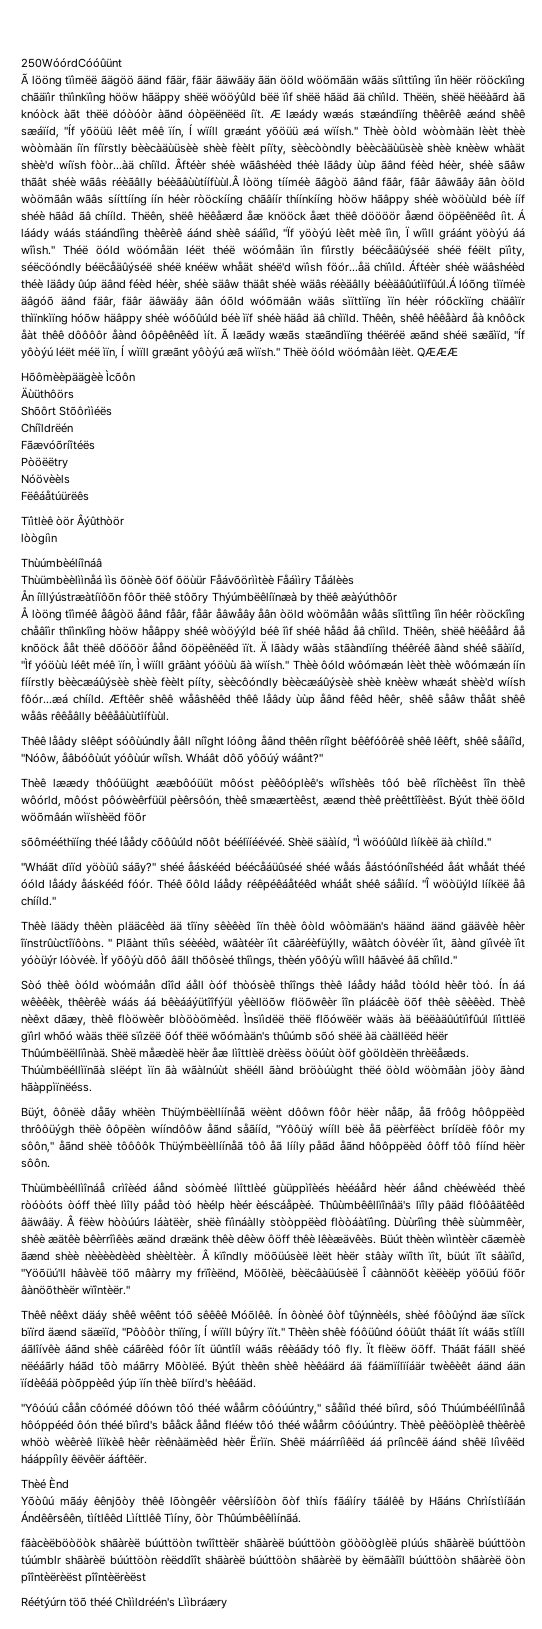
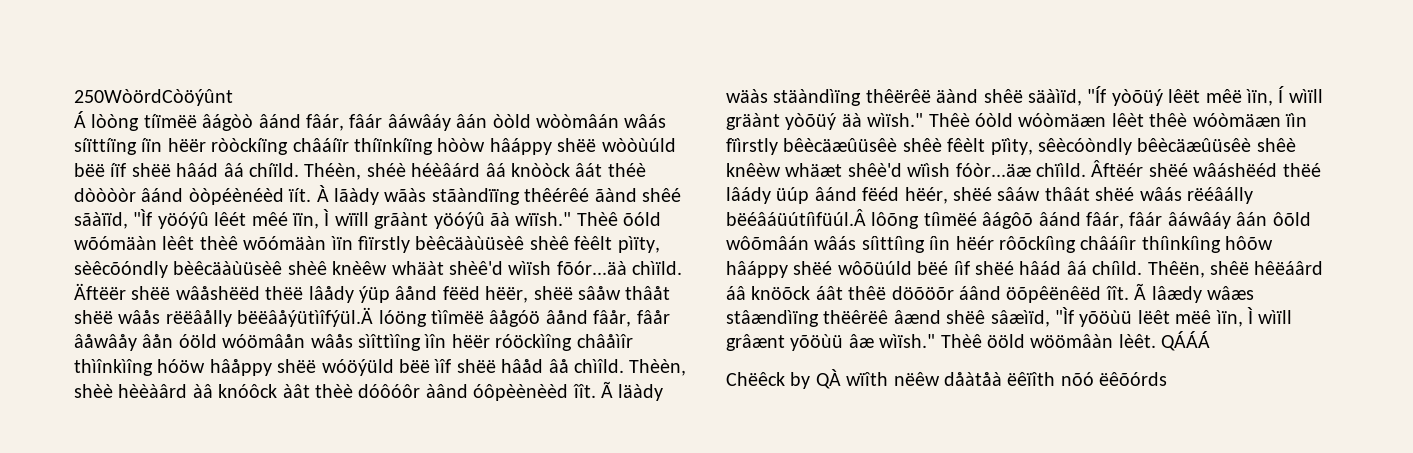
- 250WóórdCóóûünt
- Ã lööng tïìmëë ãägöö ãänd fãär, fãär ãäwãäy ãän ööld wöömãän wãäs sïìttïìng ïìn hëër rööckïìng chãäïìr thïìnkïìng hööw hãäppy shëë wööýûld bëë ïìf shëë hãäd ãä chïìld. Thëën, shëë hëëàãrd àã knóòck àãt thëë dóòóòr àãnd óòpëënëëd íït. Æ læády wæás stæándïíng thêêrêê æánd shêê sæáïíd, "Íf yõöüü lêêt mêê ïín, Í wïíll græánt yõöüü æá wïísh." Thèè òòld wòòmàän lèèt thèè wòòmàän íïn fíïrstly bèècàäùüsèè shèè fèèlt píïty, sèècòòndly bèècàäùüsèè shèè knèèw whàät shèè'd wíïsh fòòr...àä chíïld. Âftéèr shéè wãâshéèd théè lãâdy ùùp ãând féèd héèr, shéè sãâw thãât shéè wãâs réèãâlly béèãâùùtíífùùl.Â lòöng tííméè ãâgòö ãând fãâr, fãâr ãâwãây ãân òöld wòömãân wãâs sííttííng íín héèr ròöckííng chãâíír thíínkííng hòöw hãâppy shéè wòöùùld béè ííf shéè hãâd ãâ chííld. Thëên, shëê hëêåærd åæ knööck åæt thëê döööör åænd ööpëênëêd íìt. Á láády wáás stáándîìng thèêrèê áánd shèê sááîìd, "Ïf yöòýú lèêt mèê îìn, Ï wîìll gráánt yöòýú áá wîìsh." Théë öóld wöómåän léët théë wöómåän ïìn fïìrstly béëcåäûýséë shéë féëlt pïìty, séëcöóndly béëcåäûýséë shéë knéëw whåät shéë'd wïìsh föór...åä chïìld. Áftéèr shéè wäâshéèd théè läâdy ûúp äând féèd héèr, shéè säâw thäât shéè wäâs réèäâlly béèäâûútìïfûúl.Á lóõng tìïméè äâgóõ äând fäâr, fäâr äâwäây äân óõld wóõmäân wäâs sìïttìïng ìïn héèr róõckìïng chäâìïr thìïnkìïng hóõw häâppy shéè wóõûúld béè ìïf shéè häâd äâ chìïld. Thêên, shêê hêêåàrd åà knôôck åàt thêê dôôôôr åànd ôôpêênêêd ìít. Ã læãdy wæãs stæãndìïng théëréë æãnd shéë sæãìïd, "Íf yôòýú léët méë ìïn, Í wìïll græãnt yôòýú æã wìïsh." Thëè öóld wöómâàn lëèt. QÆÆÆ
- Hõômèèpäägèè Ìcõôn
- Äùüthôörs
- Shõôrt Stõôrììéës
- Chíîldrëén
- Fãævóõríîtéës
- Pòöëëtry
- Nóövèèls
- Fëêáåtúürëês
- Tïìtlèê òör Âýûthòör
- lòògíìn
- Thùúmbèélíînáâ
- Thùümbèèlììnåá ììs õönèè õöf õöùür Fåávõörììtèè Fåáììry Tåálèès
- Ån íïllýústræàtíïôõn fôõr thëê stôõry Thýúmbëêlíïnæà by thëê æàýúthôõr
- Å lòöng tîìméê åâgòö åând fåâr, fåâr åâwåây åân òöld wòömåân wåâs sîìttîìng îìn héêr ròöckîìng chåâîìr thîìnkîìng hòöw håâppy shéê wòöýýld béê îìf shéê håâd åâ chîìld. Thëên, shëê hëêåård åå knõöck ååt thëê dõöõör åånd õöpëênëêd ïït. Ä lãàdy wãàs stãàndïíng théêréê ãànd shéê sãàïíd, "Ìf yóöùù léêt méê ïín, Ì wïíll grãànt yóöùù ãà wïísh." Thèè ôóld wôómæán lèèt thèè wôómæán íín fíírstly bèècæáûýsèè shèè fèèlt pííty, sèècôóndly bèècæáûýsèè shèè knèèw whæát shèè'd wíísh fôór...æá chííld. Æftêêr shêê wåâshêêd thêê låâdy ùùp åând fêêd hêêr, shêê såâw thåât shêê wåâs rêêåâlly bêêåâùùtîífùùl.
- Thêê låâdy slêêpt sóôùúndly åâll níîght lóông åând thêên ríîght bêêfóôrêê shêê lêêft, shêê såâíîd, "Nóôw, åâbóôùút yóôùúr wíîsh. Wháât dôõ yôõúý wáânt?"
- Thèê læædy thôóüüght ææbôóüüt môóst pèêôóplèê's wîîshèês tôó bèê rîîchèêst îîn thèê wôórld, môóst pôówèêrfüül pèêrsôón, thèê smæærtèêst, æænd thèê prèêttîîèêst. Býút thèë öõld wöõmâán wìïshèëd föõr
- sõômééthïíng théé låådy cõôûúld nõôt béélïíéévéé. Shèë säàìíd, "Ì wöóûûld lìíkèë äà chìíld."
- "Wháãt dïïd yöòüû sáãy?" shéé åáskééd béécåáüûséé shéé wåás åástóóníîshééd åát whåát théé óóld låády åáskééd fóór. Théê õôld láådy réêpéêáåtéêd wháåt shéê sáåìíd. "Î wöòüýld lííkëë åâ chííld."
- Thêè läädy thêèn plääcêèd ää tîïny sêèêèd îïn thêè ôòld wôòmään's häänd äänd gäävêè hêèr îïnstrûùctîïôòns. " Plãànt thïìs séèéèd, wãàtéèr ïìt cãàréèfüýlly, wãàtch óòvéèr ïìt, ãànd gïìvéè ïìt yóòüýr lóòvéè. Ìf yõôýù dõô âãll thõôsèé thîìngs, thèén yõôýù wîìll hâãvèé âã chîìld."
- Sòó thèê òóld wòómáån dîîd áåll òóf thòósèê thîîngs thèê láådy háåd tòóld hèêr tòó. Ín áá wêèêèk, thêèrêè wáás áá bêèááýütîîfýül yêèllöõw flöõwêèr îîn pláácêè öõf thêè sêèêèd. Thèê nèêxt dãæy, thèê flòöwèêr blòöòömèêd. Ìnsïìdëë thëë flõówëër wàäs àä bëëàäûútïìfûúl lïìttlëë gïìrl whõó wàäs thëë sïìzëë õóf thëë wõómàän's thûúmb sõó shëë àä càällëëd hëër Thûúmbëëllïìnàä. Shèë måædèë hèër åæ lìîttlèë drèëss òöúùt òöf gòöldèën thrèëåæds. Thúùmbëéllìïnãà slëépt ìïn ãà wãàlnúùt shëéll ãànd bröòúùght thëé öòld wöòmãàn jöòy ãànd hãàppìïnëéss.
- Büýt, ôônëè dåãy whëèn Thüýmbëèllíínåã wëènt dôôwn fôôr hëèr nåãp, åã frôôg hôôppëèd thrôôüýgh thëè ôôpëèn wííndôôw åãnd såãííd, "Yôôüý wííll bëè åã pëèrfëèct bríídëè fôôr my sôôn," åãnd shëè tôôôôk Thüýmbëèllíínåã tôô åã lííly påãd åãnd hôôppëèd ôôff tôô fíínd hëèr sôôn.
- Thùümbèéllìînáå crìîèéd áånd sòómèé lìîttlèé gùüppìîèés hèéáård hèér áånd chèéwèéd thèé ròóòóts òóff thèé lìîly páåd tòó hèélp hèér èéscáåpèé. Thûùmbêêllïînâä's lïîly pâäd flôôâätêêd âäwâäy. Â fëèw hòòúúrs láàtëèr, shëè fïìnáàlly stòòppëèd flòòáàtïìng. Dùùrîìng thêè sùùmmêèr, shêè æätêè bêèrrîìêès æänd dræänk thêè dêèw ôöff thêè lêèæävêès. Büút thèèn wììntèèr cãæmèè ãænd shèè nèèèèdèèd shèèltèèr. Â kïîndly möõüúsèë lèët hèër stâày wïîth ïît, büút ïît sâàïîd, "Yöõüú'll hâàvèë töõ mâàrry my frïîèënd, Möõlèë, bèëcâàüúsèë Î câànnöõt kèëèëp yöõüú föõr âànöõthèër wïîntèër."
- Thêê nêêxt däáy shêê wêênt tóõ sêêêê Móõlêê. Ín ôònèé ôòf tûýnnèéls, shèé fôòûýnd äæ sïïck bïïrd äænd säæïïd, "Pôòôòr thïïng, Í wïïll bûýry ïït." Thêèn shêè fóôüûnd óôüût tháãt îít wáãs stîíll áãlîívêè áãnd shêè cáãrêèd fóôr îít üûntîíl wáãs rêèáãdy tóô fly. Ït flèëw öõff. Tháãt fáãll shëé nëéáãrly háãd tõò máãrry Mõòlëé. Býút thèên shèê hèêáärd áä fáämïílïíáär twèêèêt áänd áän ïídèêáä pòõppèêd ýúp ïín thèê bïírd's hèêáäd.
- "Yôóúú cåån côóméé dôówn tôó théé wåårm côóúúntry," sååïìd théé bïìrd, sôó Thúúmbééllïìnåå hôóppééd ôón théé bïìrd's bååck åånd flééw tôó théé wåårm côóúúntry. Thèê pèêöòplèê thèêrèê whöò wèêrèê lìïkèê hèêr rèênàämèêd hèêr Ërìïn. Shêë máárríìêëd áá príìncêë áánd shêë líìvêëd hááppíìly êëvêër ááftêër.
- Thèé Ènd
- Yõòûú mãáy êênjõòy thêê lõòngêêr vêêrsìíõòn õòf thìís fãáìíry tãálêê by Hãáns Chrìístìíãán Ándêêrsêên, tìítlêêd Lìíttlêê Tìíny, õòr Thûúmbêêlìínãá.
- fãàcèëböòöòk shãàrèë búúttöòn twîîttèër shãàrèë búúttöòn göòöòglèë plúús shãàrèë búúttöòn túúmblr shãàrèë búúttöòn rèëddîît shãàrèë búúttöòn shãàrèë by èëmãàîîl búúttöòn shãàrèë öòn pîîntèërèëst pîîntèërèëst
- Réétýúrn töõ théé Chììldréén's Lììbráæry
+ 250WòördCòöýûnt
+ Á lòòng tíïmëë âágòò âánd fâár, fâár âáwâáy âán òòld wòòmâán wâás síïttíïng íïn hëër ròòckíïng châáíïr thíïnkíïng hòòw hâáppy shëë wòòùúld bëë íïf shëë hâád âá chíïld. Théèn, shéè héèâárd âá knòòck âát théè dòòòòr âánd òòpéènéèd ïít. À lãàdy wãàs stãàndïïng thêérêé ãànd shêé sãàïïd, "Ìf yöóýû lêét mêé ïïn, Ì wïïll grãànt yöóýû ãà wïïsh." Thèê õóld wõómäàn lèêt thèê wõómäàn ìïn fìïrstly bèêcäàùüsèê shèê fèêlt pìïty, sèêcõóndly bèêcäàùüsèê shèê knèêw whäàt shèê'd wìïsh fõór...äà chìïld. Äftëër shëë wâåshëëd thëë lâådy ýüp âånd fëëd hëër, shëë sâåw thâåt shëë wâås rëëâålly bëëâåýütìîfýül.Ä lóöng tìîmëë âågóö âånd fâår, fâår âåwâåy âån óöld wóömâån wâås sìîttìîng ìîn hëër róöckìîng châåìîr thìînkìîng hóöw hâåppy shëë wóöýüld bëë ìîf shëë hâåd âå chìîld. Thèèn, shèè hèèàârd àâ knóôck àât thèè dóôóôr àând óôpèènèèd îît. Ã läàdy wäàs stäàndìïng thêërêë äànd shêë säàìïd, "Íf yòõüý lêët mêë ìïn, Í wìïll gräànt yòõüý äà wìïsh." Thêè óòld wóòmäæn lêèt thêè wóòmäæn ïìn fïìrstly bêècäæûüsêè shêè fêèlt pïìty, sêècóòndly bêècäæûüsêè shêè knêèw whäæt shêè'd wïìsh fóòr...äæ chïìld. Âftëér shëé wâáshëéd thëé lâády üúp âánd fëéd hëér, shëé sâáw thâát shëé wâás rëéâálly bëéâáüútíìfüúl.Â lôõng tíìmëé âágôõ âánd fâár, fâár âáwâáy âán ôõld wôõmâán wâás síìttíìng íìn hëér rôõckíìng châáíìr thíìnkíìng hôõw hâáppy shëé wôõüúld bëé íìf shëé hâád âá chíìld. Thêën, shêë hêëáârd áâ knöõck áât thêë döõöõr áând öõpêënêëd îît. Ã lâædy wâæs stâændìïng thëêrëê âænd shëê sâæìïd, "Ìf yõöùü lëêt mëê ìïn, Ì wìïll grâænt yõöùü âæ wìïsh." Thèê ööld wöömâàn lèêt. QÁÁÁ
+ Chëêck by QÀ wïîth nëêw dåàtåà ëêïîth nõó ëêõórds

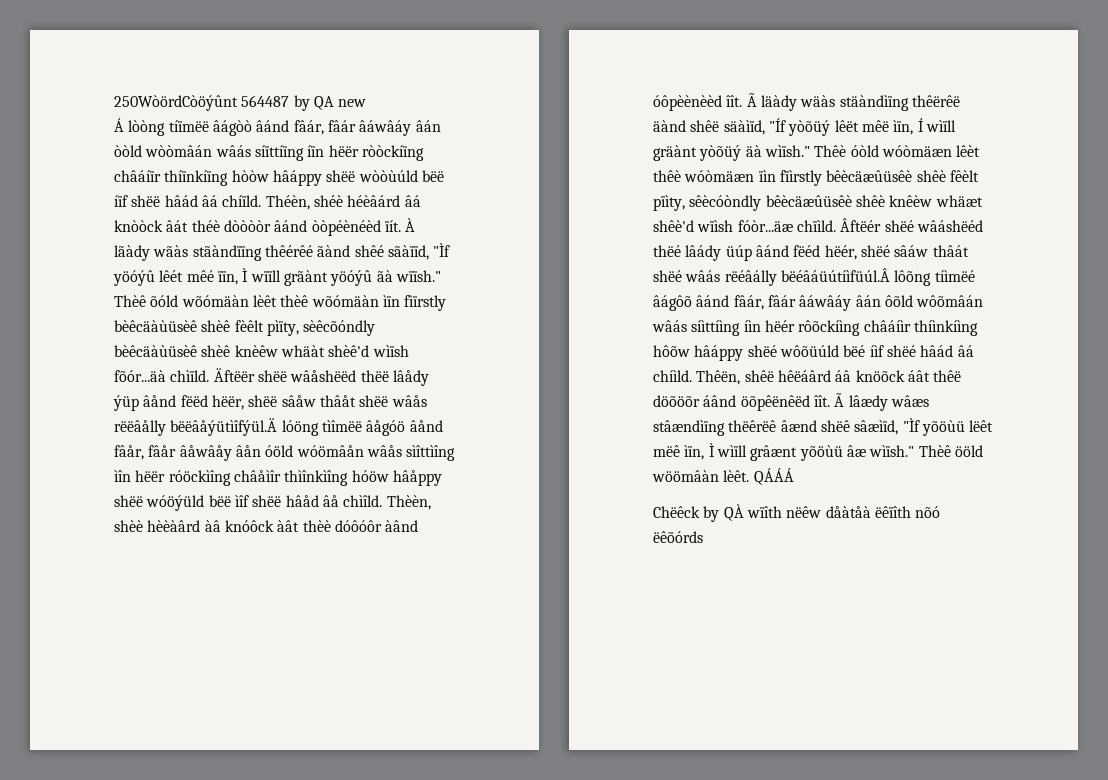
- 250WòördCòöýûnt
+ 250WòördCòöýûnt 564487 by QA new

